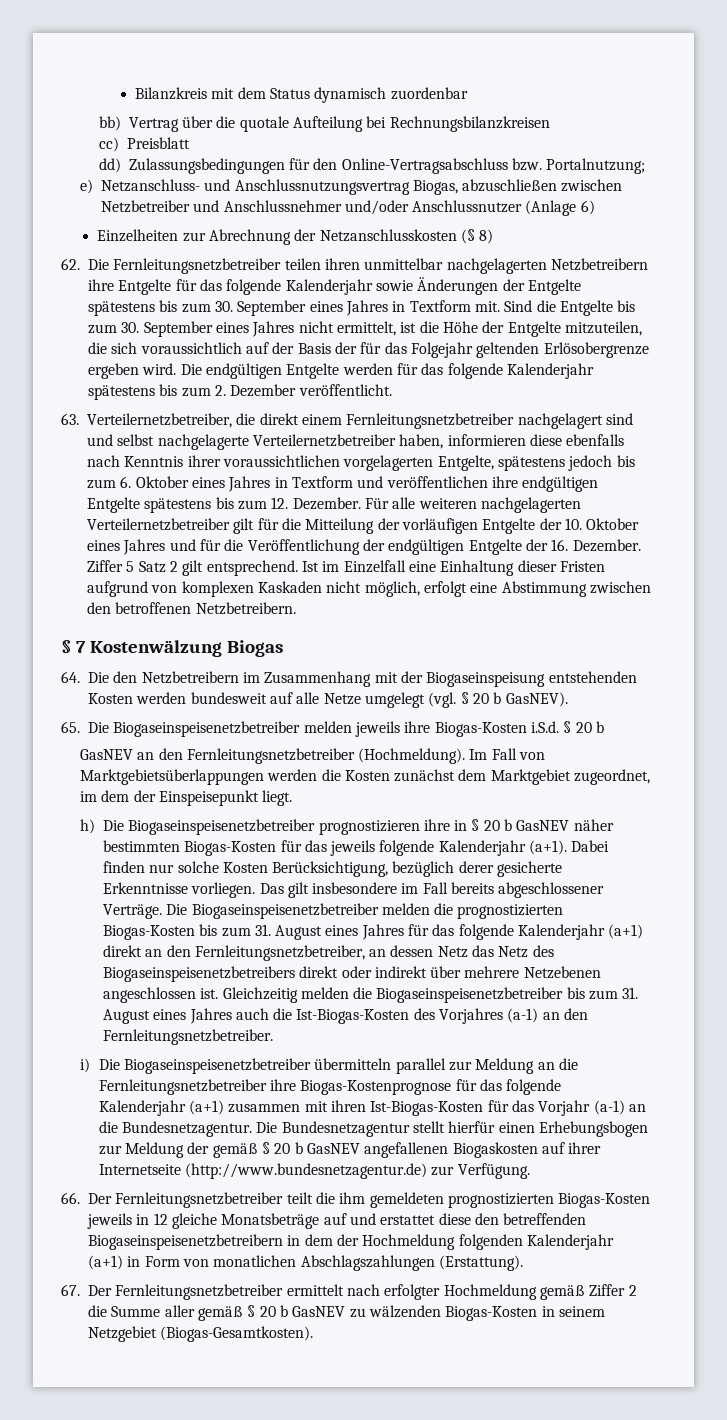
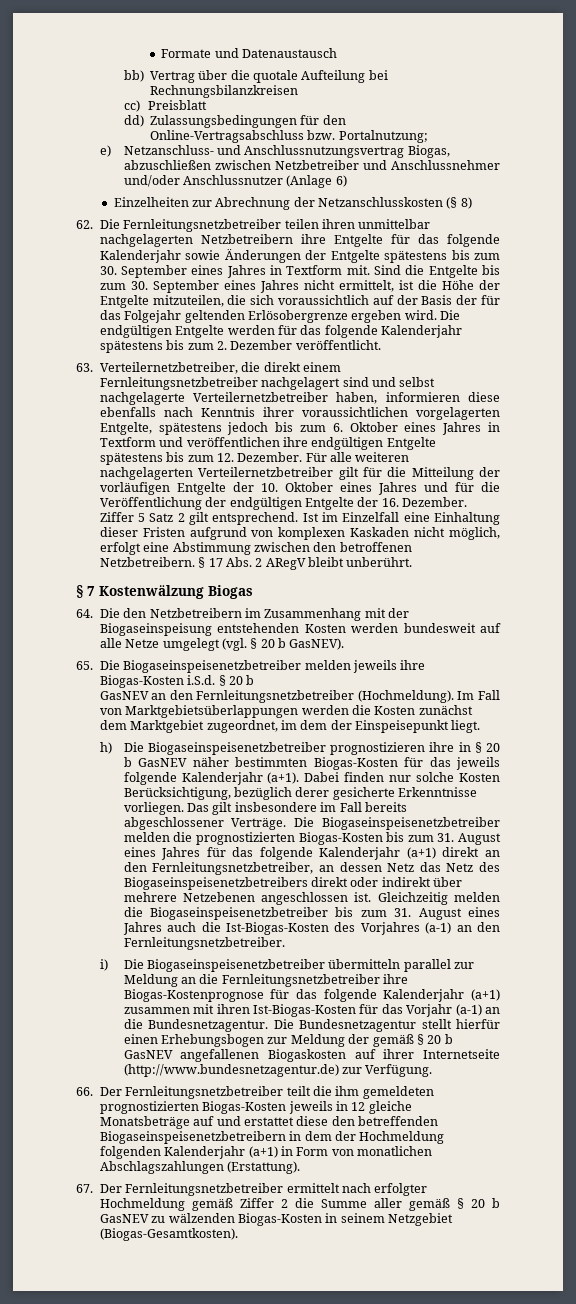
- Bilanzkreis mit dem Status dynamisch zuordenbar
+ Formate und Datenaustausch
+ § 17 Abs. 2 ARegV bleibt unberührt.

